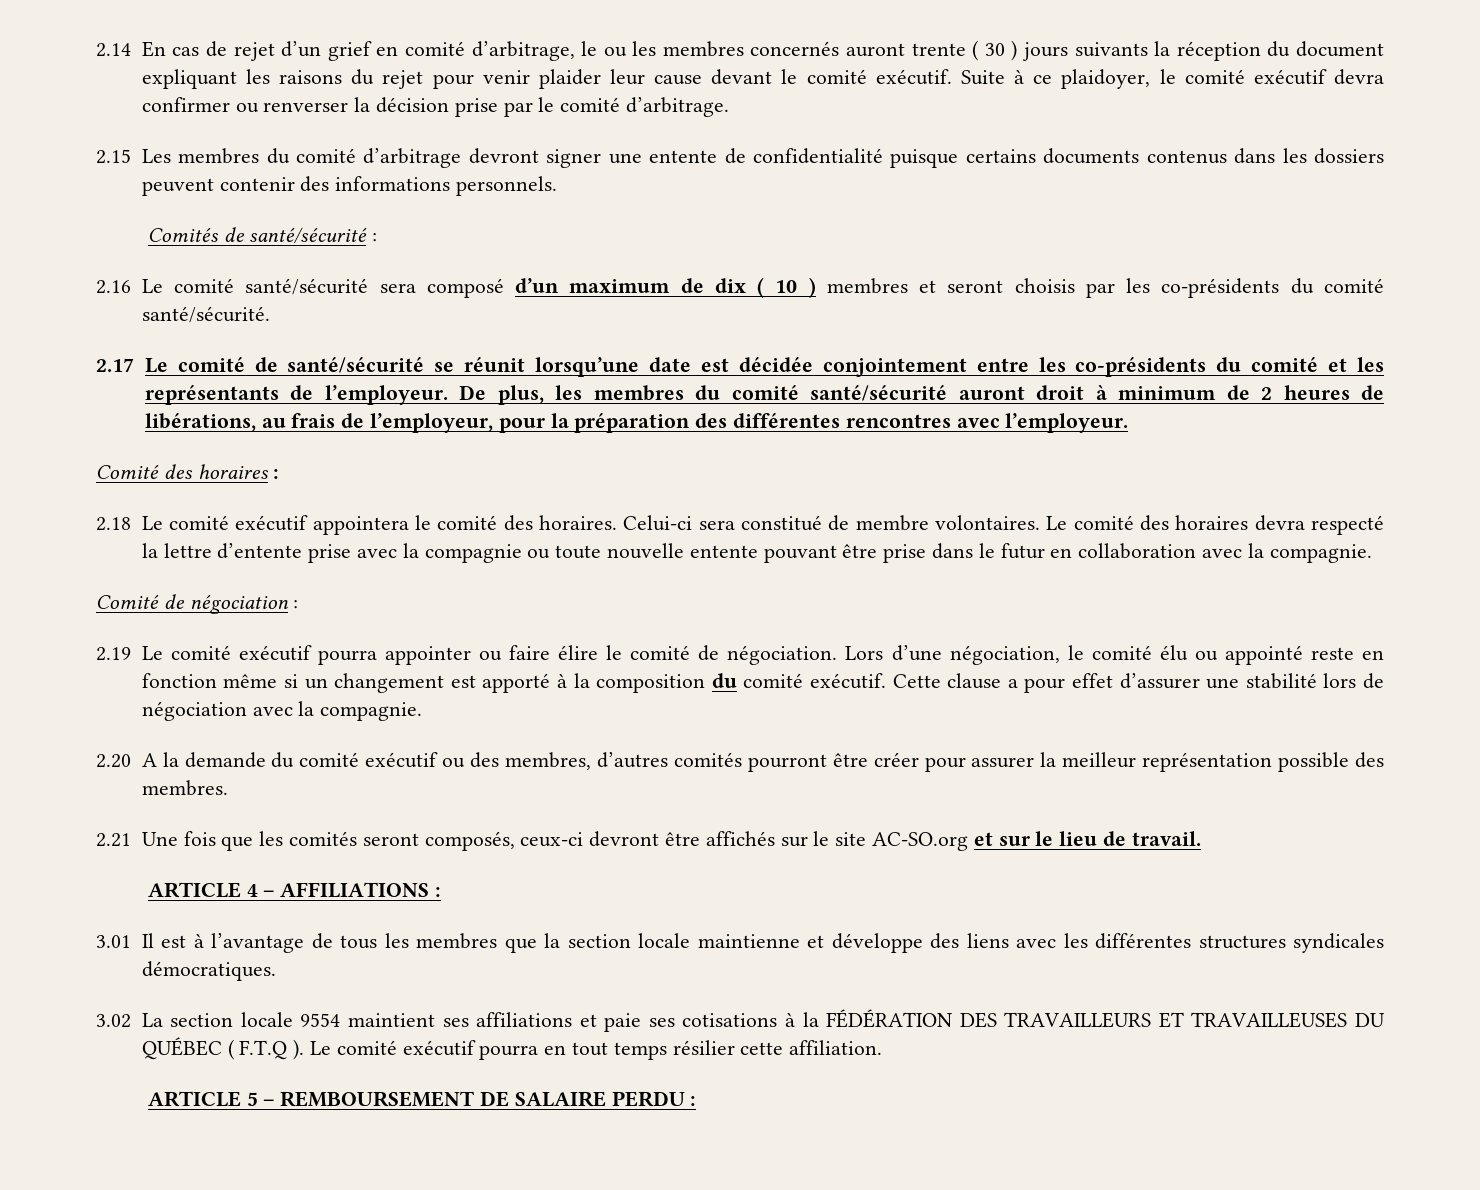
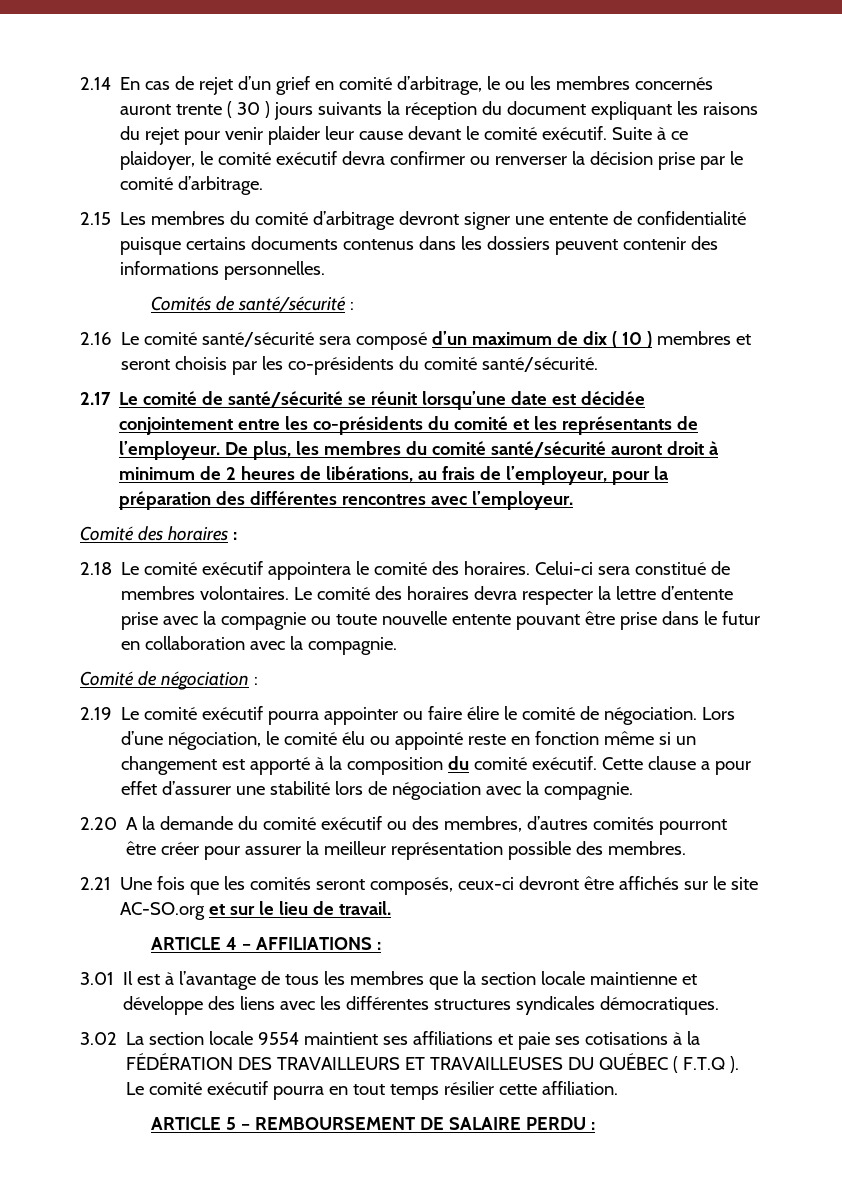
- 2.15 Les membres du comité d’arbitrage devront signer une entente de confidentialité puisque certains documents contenus dans les dossiers peuvent contenir des informations personnels.
+ 2.15 Les membres du comité d’arbitrage devront signer une entente de confidentialité puisque certains documents contenus dans les dossiers peuvent contenir des informations personnelles.
- Celui-ci sera constitué de membre volontaires.
+ Celui-ci sera constitué de membres volontaires.
- Le comité des horaires devra respecté la lettre d’entente prise avec la compagnie ou toute nouvelle entente pouvant être prise dans le futur en collaboration avec la compagnie.
+ Le comité des horaires devra respecter la lettre d’entente prise avec la compagnie ou toute nouvelle entente pouvant être prise dans le futur en collaboration avec la compagnie.

